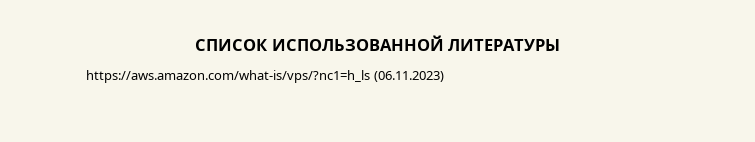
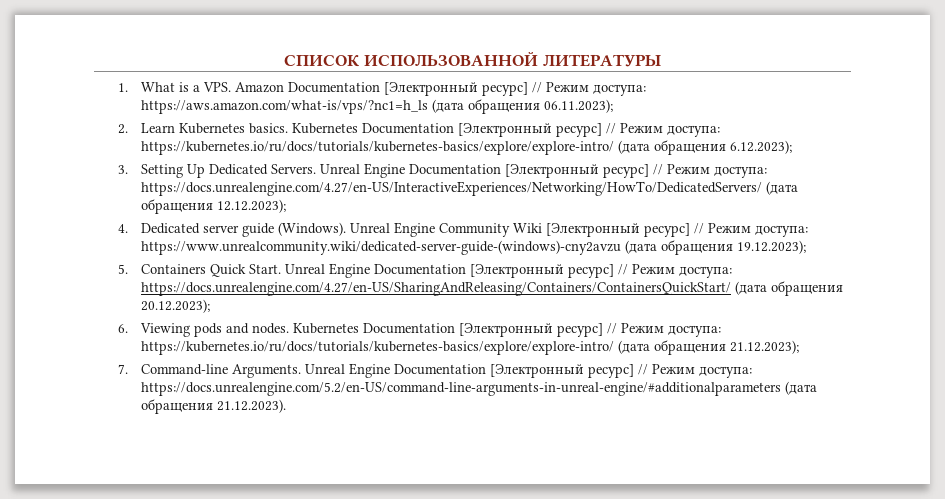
- https://aws.amazon.com/what-is/vps/?nc1=h_ls (06.11.2023)
+ 1. What is a VPS. Amazon Documentation [Электронный ресурс] // Режим доступа: https://aws.amazon.com/what-is/vps/?nc1=h_ls (дата обращения 06.11.2023);
+ 2. Learn Kubernetes basics. Kubernetes Documentation [Электронный ресурс] // Режим доступа: https://kubernetes.io/ru/docs/tutorials/kubernetes-basics/explore/explore-intro/ (дата обращения 6.12.2023);
+ 3. Setting Up Dedicated Servers. Unreal Engine Documentation [Электронный ресурс] // Режим доступа: https://docs.unrealengine.com/4.27/en-US/InteractiveExperiences/Networking/HowTo/DedicatedServers/ (дата обращения 12.12.2023);
+ 4. Dedicated server guide (Windows). Unreal Engine Community Wiki [Электронный ресурс] // Режим доступа: https://www.unrealcommunity.wiki/dedicated-server-guide-(windows)-cny2avzu (дата обращения 19.12.2023);
+ 5. Containers Quick Start. Unreal Engine Documentation [Электронный ресурс] // Режим доступа: https://docs.unrealengine.com/4.27/en-US/SharingAndReleasing/Containers/ContainersQuickStart/ (дата обращения 20.12.2023);
+ 6. Viewing pods and nodes. Kubernetes Documentation [Электронный ресурс] // Режим доступа: https://kubernetes.io/ru/docs/tutorials/kubernetes-basics/explore/explore-intro/ (дата обращения 21.12.2023);
+ 7. Command-line Arguments. Unreal Engine Documentation [Электронный ресурс] // Режим доступа: https://docs.unrealengine.com/5.2/en-US/command-line-arguments-in-unreal-engine/#additionalparameters (дата обращения 21.12.2023).

